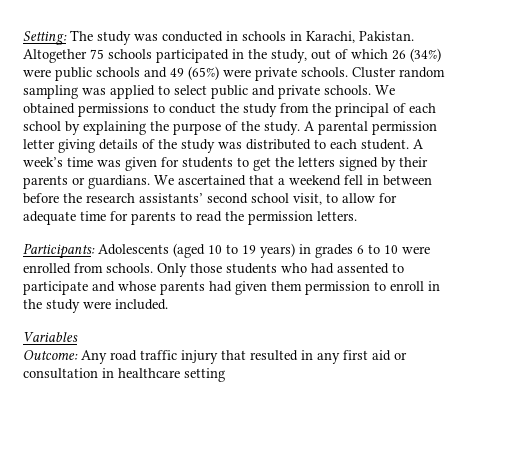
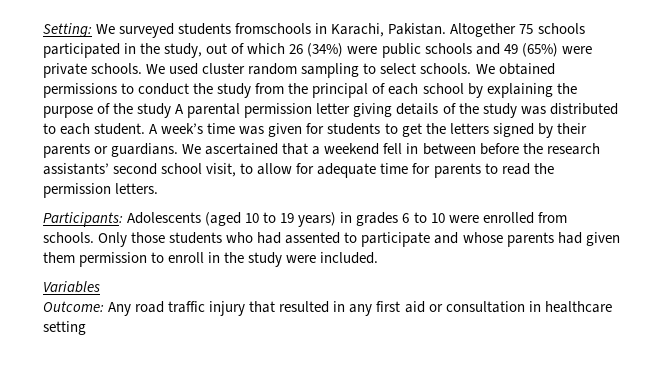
- Setting: The study was conducted in schools in Karachi, Pakistan.
+ Setting: We surveyed students fromschools in Karachi, Pakistan.
- Cluster random sampling was applied to select public and private schools.
+ We used cluster random sampling to select schools.
- We obtained permissions to conduct the study from the principal of each school by explaining the purpose of the study. A parental permission letter giving details of the study was distributed to each student.
+ We obtained permissions to conduct the study from the principal of each school by explaining the purpose of the study A parental permission letter giving details of the study was distributed to each student.

